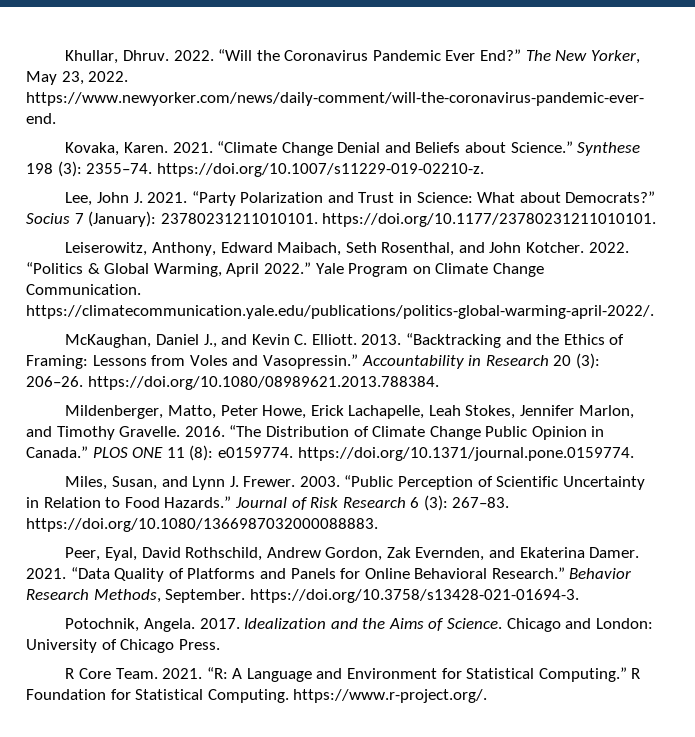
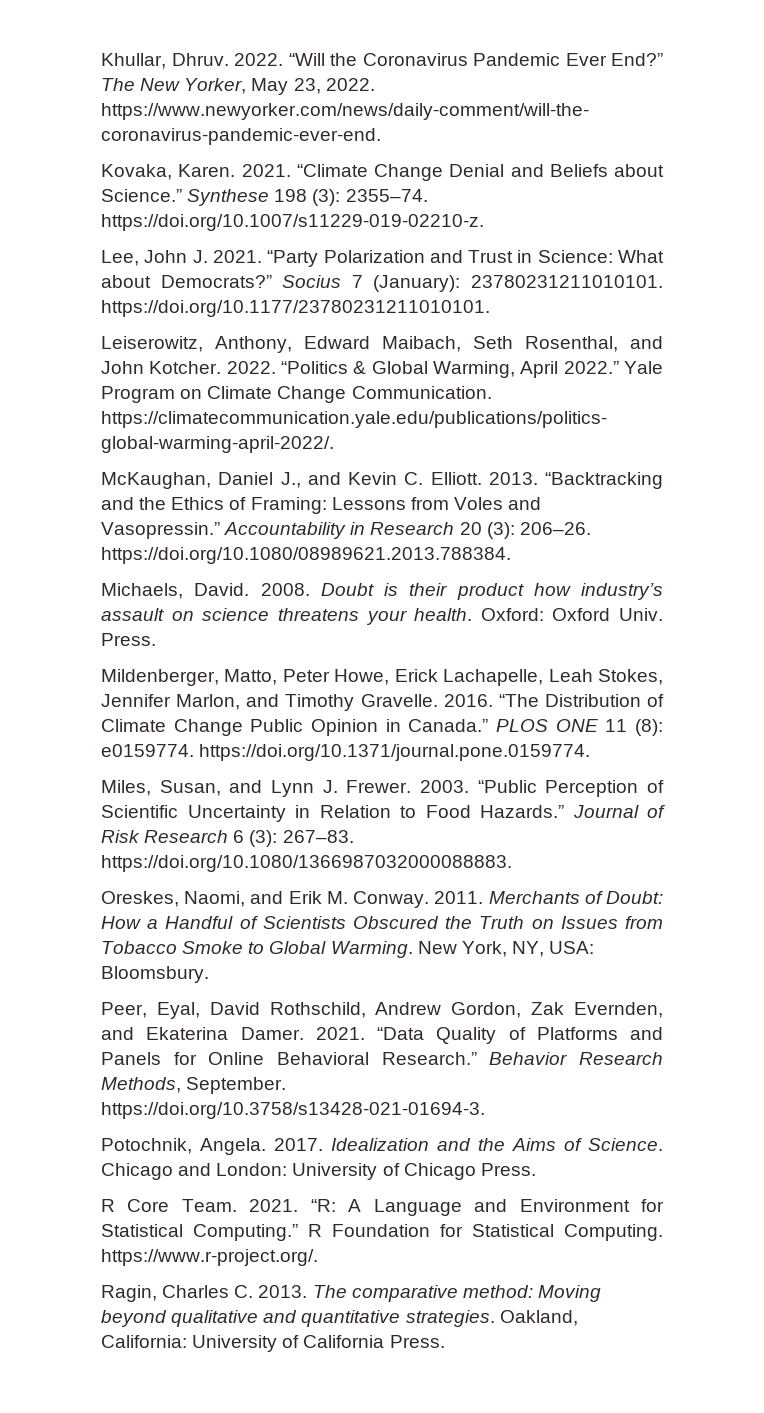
+ Michaels, David. 2008. Doubt is their product how industry’s assault on science threatens your health. Oxford: Oxford Univ. Press.
+ Oreskes, Naomi, and Erik M. Conway. 2011. Merchants of Doubt: How a Handful of Scientists Obscured the Truth on Issues from Tobacco Smoke to Global Warming. New York, NY, USA: Bloomsbury.
+ Ragin, Charles C. 2013. The comparative method: Moving beyond qualitative and quantitative strategies. Oakland, California: University of California Press.

